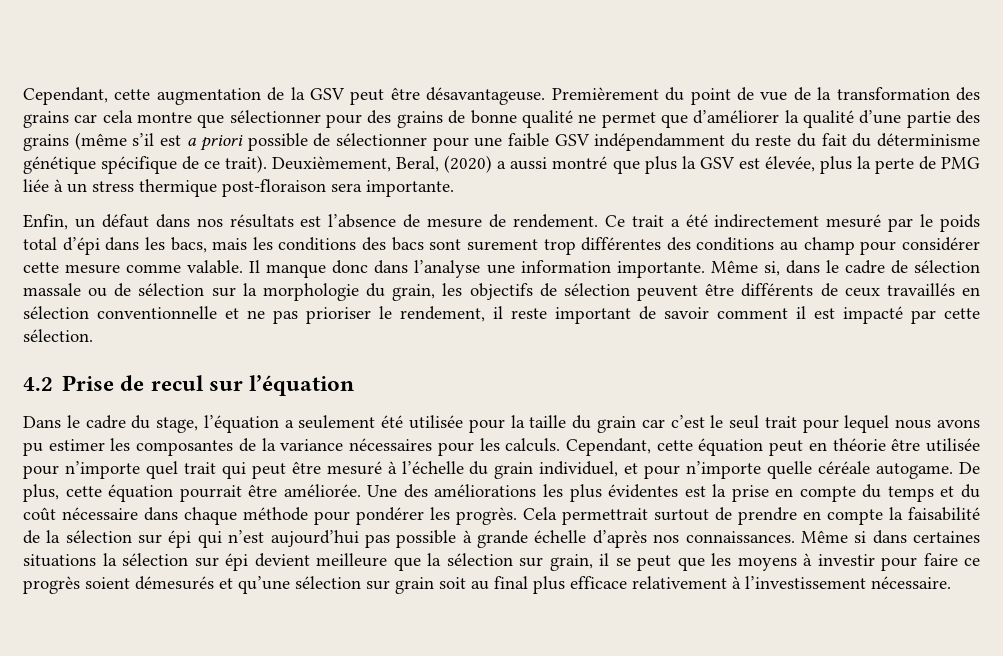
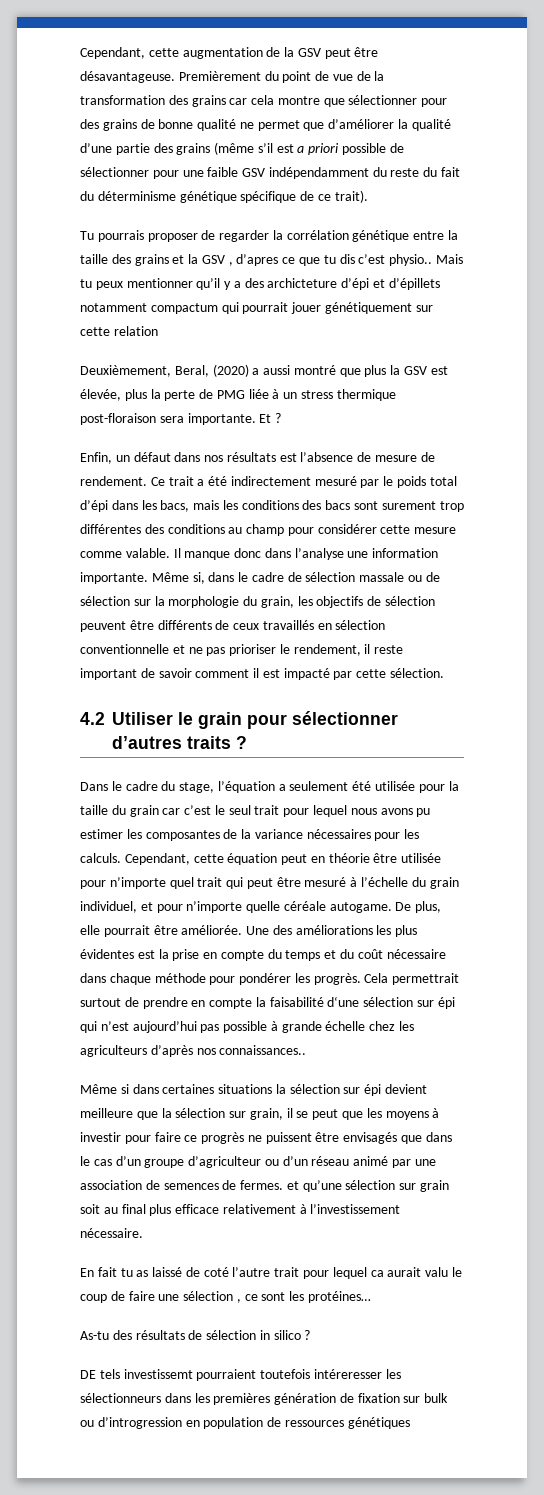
- Premièrement du point de vue de la transformation des grains car cela montre que sélectionner pour des grains de bonne qualité ne permet que d’améliorer la qualité d’une partie des grains (même s’il est a priori possible de sélectionner pour une faible GSV indépendamment du reste du fait du déterminisme génétique spécifique de ce trait). Deuxièmement, Beral, (2020) a aussi montré que plus la GSV est élevée, plus la perte de PMG liée à un stress thermique post-floraison sera importante.
+ Premièrement du point de vue de la transformation des grains car cela montre que sélectionner pour des grains de bonne qualité ne permet que d’améliorer la qualité d’une partie des grains (même s’il est a priori possible de sélectionner pour une faible GSV indépendamment du reste du fait du déterminisme génétique spécifique de ce trait).
+ Tu pourrais proposer de regarder la corrélation génétique entre la taille des grains et la GSV , d’apres ce que tu dis c’est physio.. Mais tu peux mentionner qu’il y a des archicteture d’épi et d’épillets notamment compactum qui pourrait jouer génétiquement sur cette relation
+ Deuxièmement, Beral, (2020) a aussi montré que plus la GSV est élevée, plus la perte de PMG liée à un stress thermique post-floraison sera importante. Et ?
- 4.2 Prise de recul sur l’équation
+ 4.2 Utiliser le grain pour sélectionner d’autres traits ?
- De plus, cette équation pourrait être améliorée.
+ De plus, elle pourrait être améliorée.
- Cela permettrait surtout de prendre en compte la faisabilité de la sélection sur épi qui n’est aujourd’hui pas possible à grande échelle d’après nos connaissances. Même si dans certaines situations la sélection sur épi devient meilleure que la sélection sur grain, il se peut que les moyens à investir pour faire ce progrès soient démesurés et qu’une sélection sur grain soit au final plus efficace relativement à l’investissement nécessaire.
+ Cela permettrait surtout de prendre en compte la faisabilité d‘une sélection sur épi qui n’est aujourd’hui pas possible à grande échelle chez les agriculteurs d’après nos connaissances..
+ Même si dans certaines situations la sélection sur épi devient meilleure que la sélection sur grain, il se peut que les moyens à investir pour faire ce progrès ne puissent être envisagés que dans le cas d’un groupe d’agriculteur ou d’un réseau animé par une association de semences de fermes. et qu’une sélection sur grain soit au final plus efficace relativement à l’investissement nécessaire.
+ En fait tu as laissé de coté l’autre trait pour lequel ca aurait valu le coup de faire une sélection , ce sont les protéines…
+ As-tu des résultats de sélection in silico ?
+ DE tels investissemt pourraient toutefois intéreresser les sélectionneurs dans les premières génération de fixation sur bulk ou d’introgression en population de ressources génétiques

